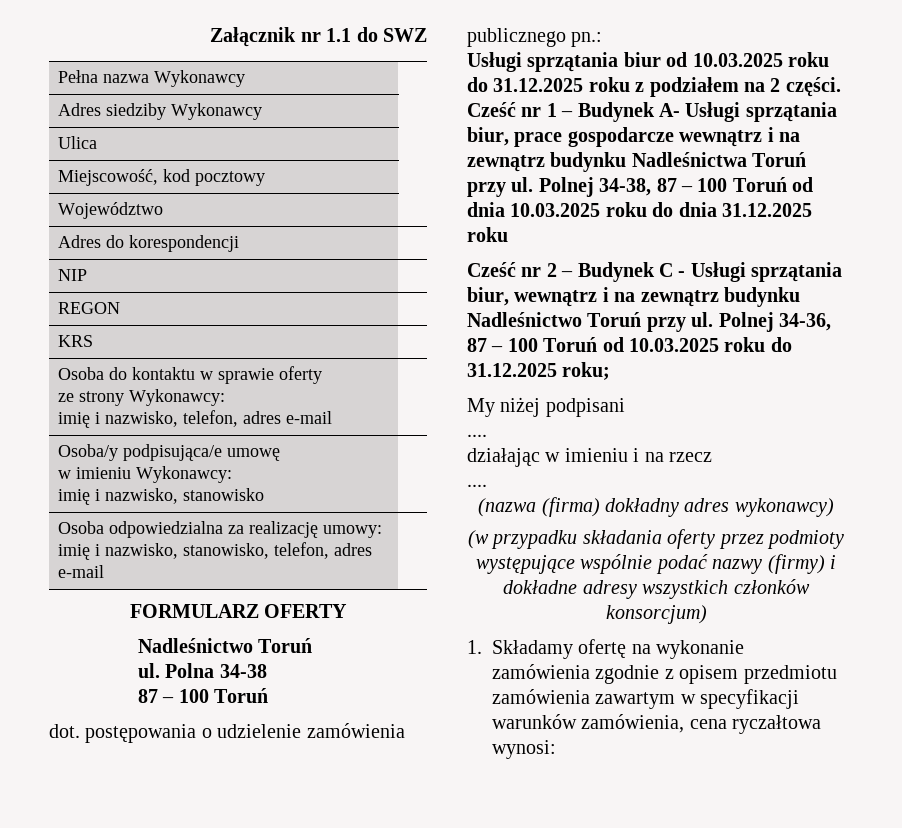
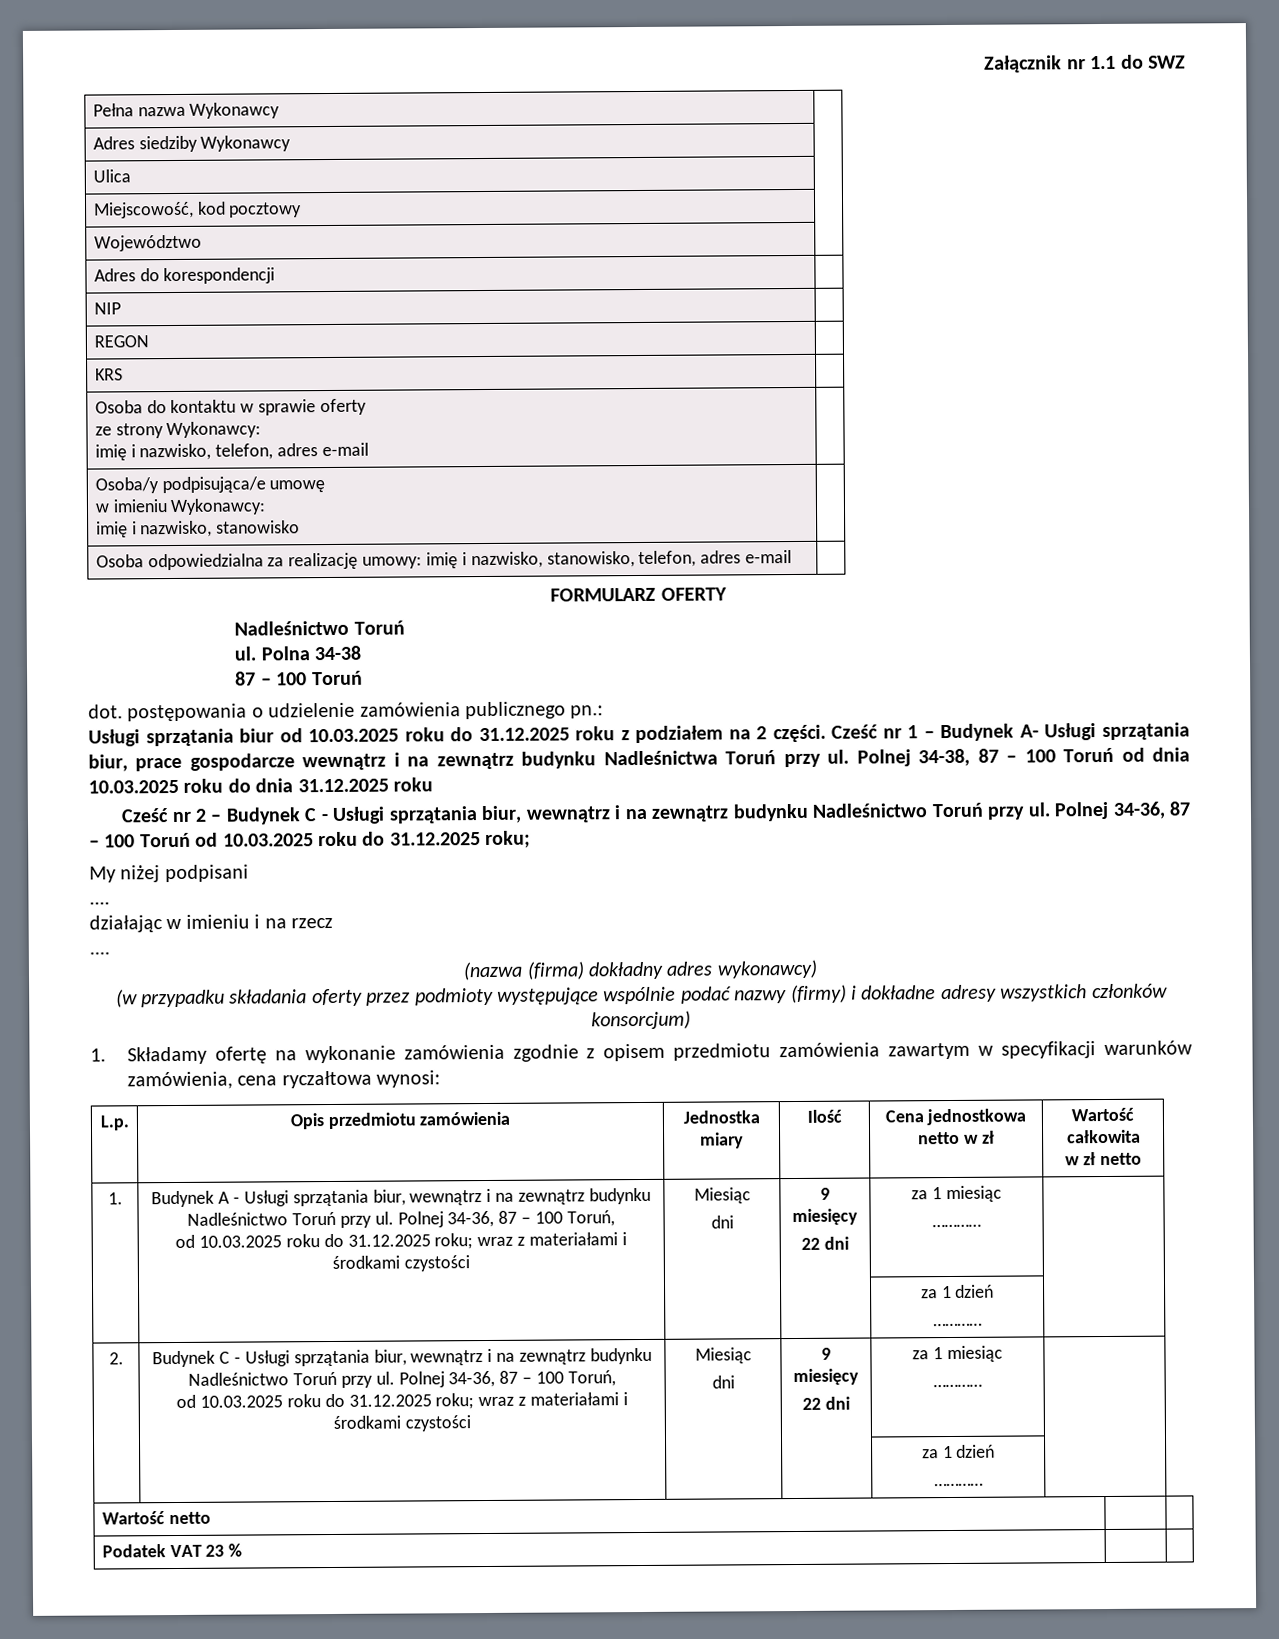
+ L.p. | Opis przedmiotu zamówienia | Jednostka miary | Ilość | Cena jednostkowa netto w zł | Wartość całkowita
+ w zł netto
+ 1. | Budynek A - Usługi sprzątania biur, wewnątrz i na zewnątrz budynku Nadleśnictwo Toruń przy ul. Polnej 34-36, 87 – 100 Toruń,
+ od 10.03.2025 roku do 31.12.2025 roku; wraz z materiałami i środkami czystości | Miesiąc
+ dni | 9 miesięcy
+ 22 dni | za 1 miesiąc
+ ………… |
+ | | | | za 1 dzień
+ ………… |
+ 2. | Budynek C - Usługi sprzątania biur, wewnątrz i na zewnątrz budynku Nadleśnictwo Toruń przy ul. Polnej 34-36, 87 – 100 Toruń,
+ od 10.03.2025 roku do 31.12.2025 roku; wraz z materiałami i środkami czystości | Miesiąc
+ dni | 9 miesięcy
+ 22 dni | za 1 miesiąc
+ ………… |
+ | | | | za 1 dzień
+ ………… |
+ Wartość netto | |
+ Podatek VAT 23 % | |

